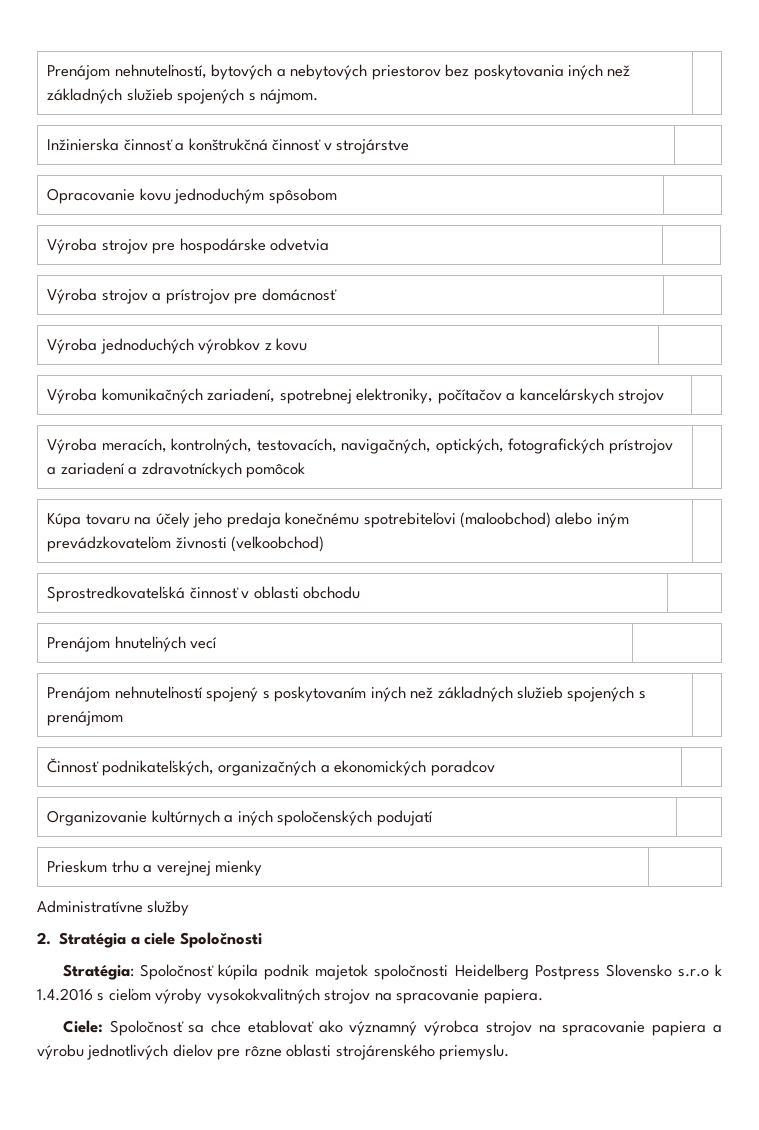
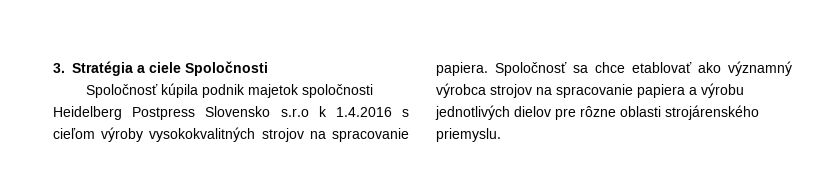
- Prenájom nehnuteľností, bytových a nebytových priestorov bez poskytovania iných než základných služieb spojených s nájmom. |
- Inžinierska činnosť a konštrukčná činnosť v strojárstve |
- Opracovanie kovu jednoduchým spôsobom |
- Výroba strojov pre hospodárske odvetvia |
- Výroba strojov a prístrojov pre domácnosť |
- Výroba jednoduchých výrobkov z kovu |
- Výroba komunikačných zariadení, spotrebnej elektroniky, počítačov a kancelárskych strojov |
- Výroba meracích, kontrolných, testovacích, navigačných, optických, fotografických prístrojov a zariadení a zdravotníckych pomôcok |
- Kúpa tovaru na účely jeho predaja konečnému spotrebiteľovi (maloobchod) alebo iným prevádzkovateľom živnosti (veľkoobchod) |
- Sprostredkovateľská činnosť v oblasti obchodu |
- Prenájom hnuteľných vecí |
- Prenájom nehnuteľností spojený s poskytovaním iných než základných služieb spojených s prenájmom |
- Činnosť podnikateľských, organizačných a ekonomických poradcov |
- Organizovanie kultúrnych a iných spoločenských podujatí |
- Prieskum trhu a verejnej mienky |
- Administratívne služby
- 2. Stratégia a ciele Spoločnosti
+ 3. Stratégia a ciele Spoločnosti
- Stratégia: Spoločnosť kúpila podnik majetok spoločnosti Heidelberg Postpress Slovensko s.r.o k 1.4.2016 s cieľom výroby vysokokvalitných strojov na spracovanie papiera.
- Ciele: Spoločnosť sa chce etablovať ako významný výrobca strojov na spracovanie papiera a výrobu jednotlivých dielov pre rôzne oblasti strojárenského priemyslu.
+ Spoločnosť kúpila podnik majetok spoločnosti Heidelberg Postpress Slovensko s.r.o k 1.4.2016 s cieľom výroby vysokokvalitných strojov na spracovanie papiera. Spoločnosť sa chce etablovať ako významný výrobca strojov na spracovanie papiera a výrobu jednotlivých dielov pre rôzne oblasti strojárenského priemyslu.

